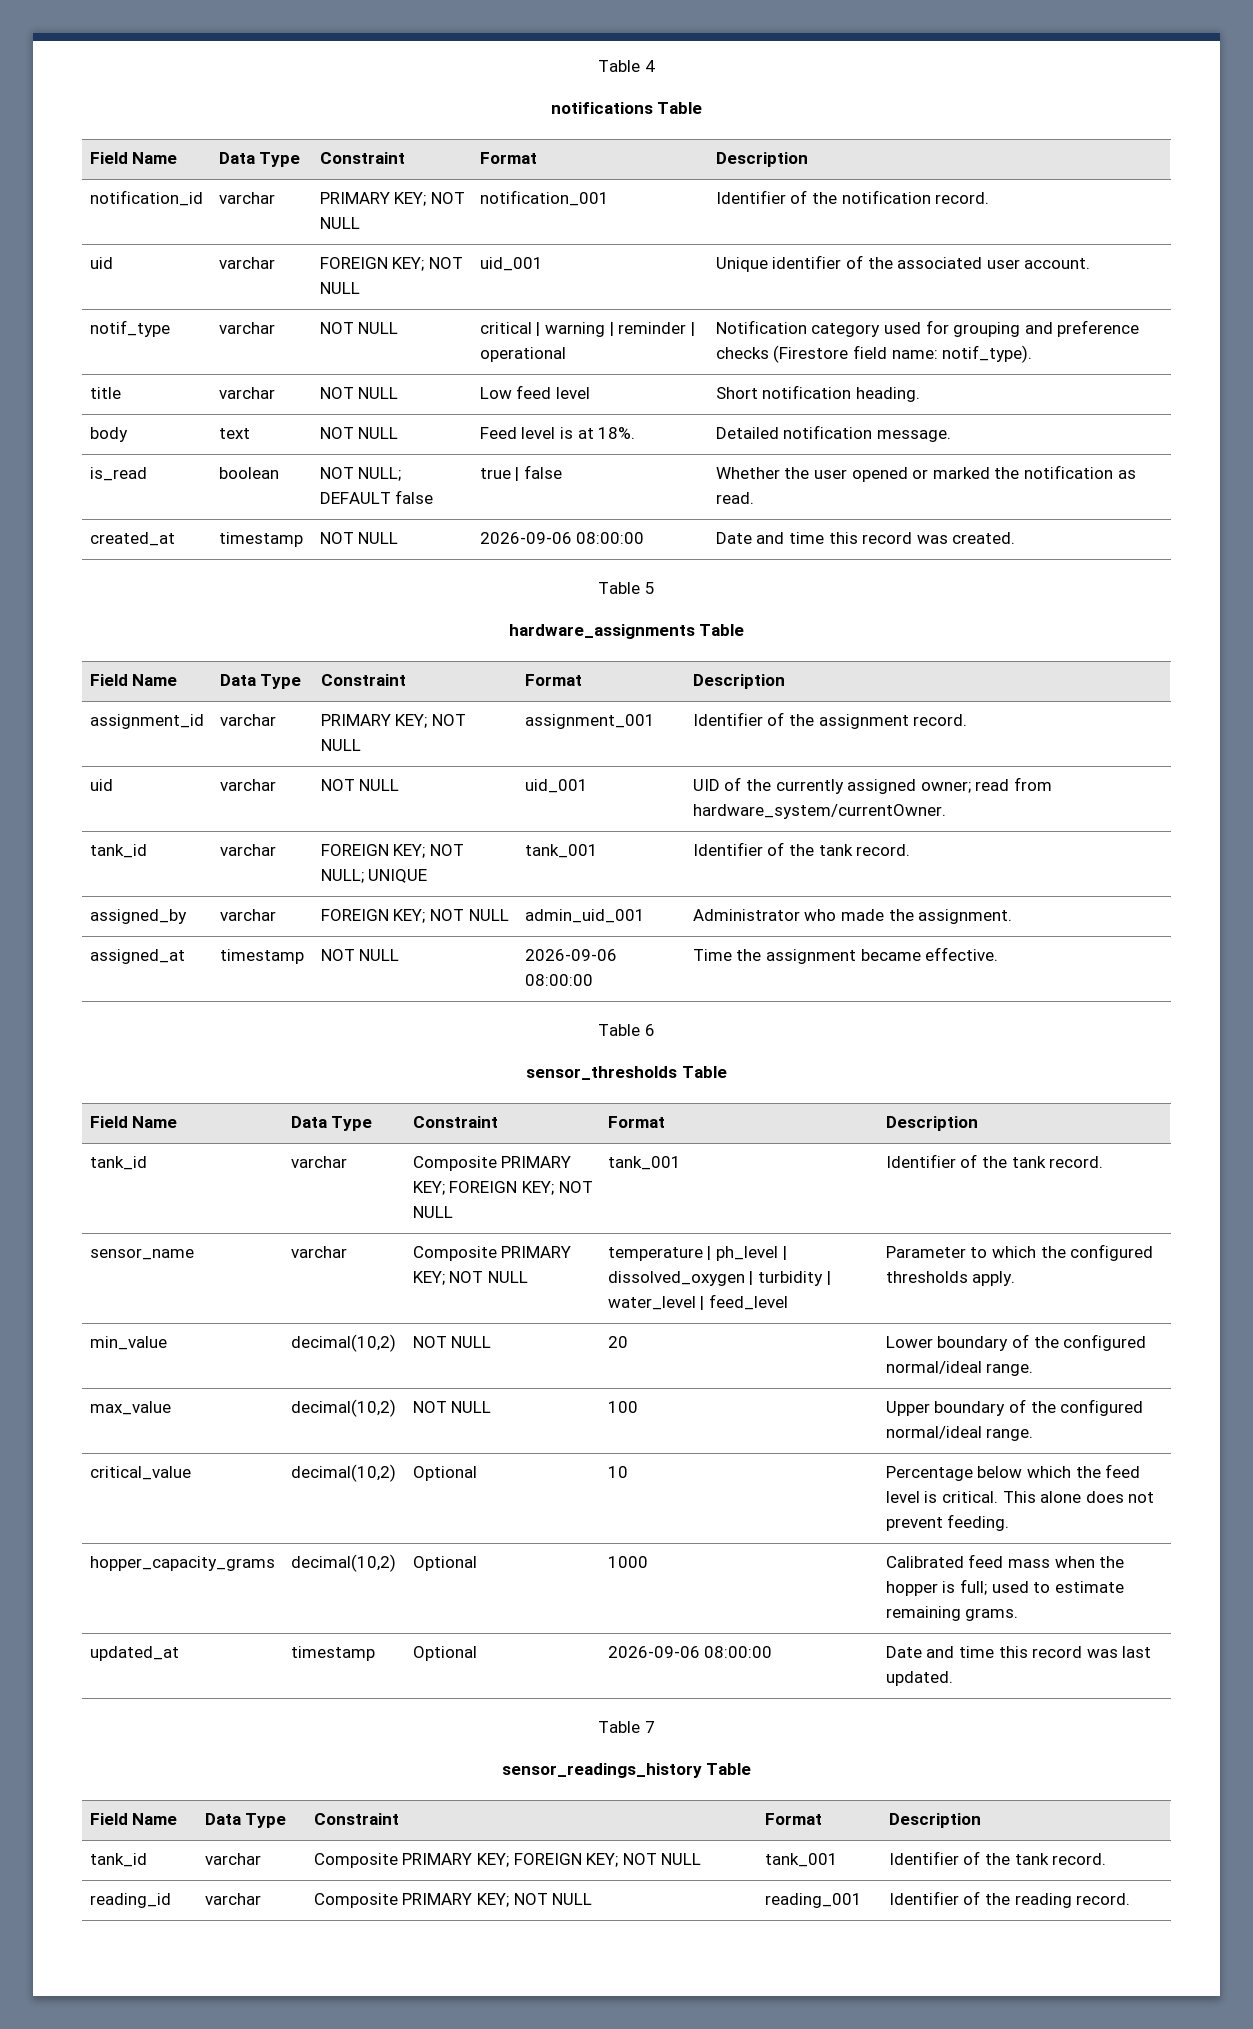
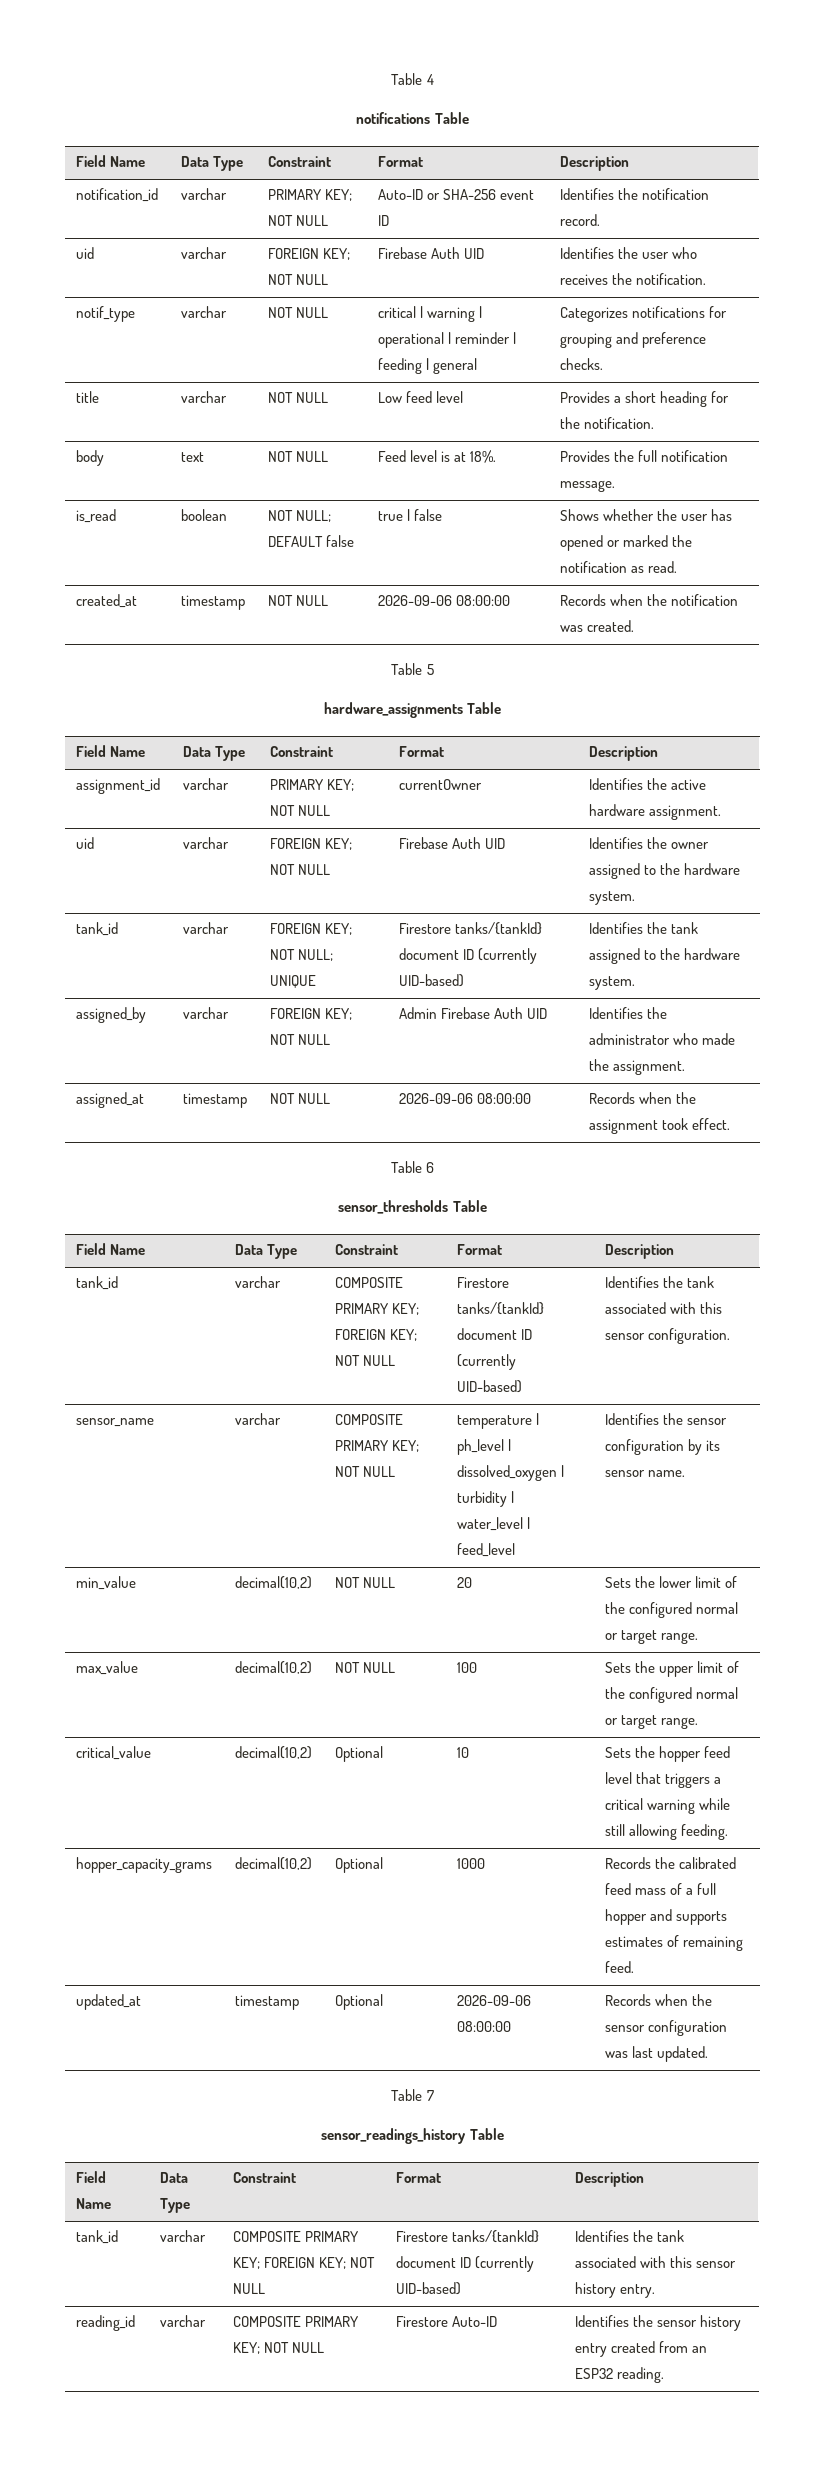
- notification_id | varchar | PRIMARY KEY; NOT NULL | notification_001 | Identifier of the notification record.
+ notification_id | varchar | PRIMARY KEY; NOT NULL | Auto-ID or SHA-256 event ID | Identifies the notification record.
- uid | varchar | FOREIGN KEY; NOT NULL | uid_001 | Unique identifier of the associated user account.
+ uid | varchar | FOREIGN KEY; NOT NULL | Firebase Auth UID | Identifies the user who receives the notification.
- notif_type | varchar | NOT NULL | critical | warning | reminder | operational | Notification category used for grouping and preference checks (Firestore field name: notif_type).
+ notif_type | varchar | NOT NULL | critical | warning | operational | reminder | feeding | general | Categorizes notifications for grouping and preference checks.
- title | varchar | NOT NULL | Low feed level | Short notification heading.
+ title | varchar | NOT NULL | Low feed level | Provides a short heading for the notification.
- body | text | NOT NULL | Feed level is at 18%. | Detailed notification message.
+ body | text | NOT NULL | Feed level is at 18%. | Provides the full notification message.
- is_read | boolean | NOT NULL; DEFAULT false | true | false | Whether the user opened or marked the notification as read.
+ is_read | boolean | NOT NULL; DEFAULT false | true | false | Shows whether the user has opened or marked the notification as read.
- created_at | timestamp | NOT NULL | 2026-09-06 08:00:00 | Date and time this record was created.
+ created_at | timestamp | NOT NULL | 2026-09-06 08:00:00 | Records when the notification was created.
- assignment_id | varchar | PRIMARY KEY; NOT NULL | assignment_001 | Identifier of the assignment record.
- uid | varchar | NOT NULL | uid_001 | UID of the currently assigned owner; read from hardware_system/currentOwner.
+ assignment_id | varchar | PRIMARY KEY; NOT NULL | currentOwner | Identifies the active hardware assignment.
+ uid | varchar | FOREIGN KEY; NOT NULL | Firebase Auth UID | Identifies the owner assigned to the hardware system.
- tank_id | varchar | FOREIGN KEY; NOT NULL; UNIQUE | tank_001 | Identifier of the tank record.
+ tank_id | varchar | FOREIGN KEY; NOT NULL; UNIQUE | Firestore tanks/{tankId} document ID (currently UID-based) | Identifies the tank assigned to the hardware system.
- assigned_by | varchar | FOREIGN KEY; NOT NULL | admin_uid_001 | Administrator who made the assignment.
+ assigned_by | varchar | FOREIGN KEY; NOT NULL | Admin Firebase Auth UID | Identifies the administrator who made the assignment.
- assigned_at | timestamp | NOT NULL | 2026-09-06 08:00:00 | Time the assignment became effective.
+ assigned_at | timestamp | NOT NULL | 2026-09-06 08:00:00 | Records when the assignment took effect.
  sensor_thresholds Table
  Field Name | Data Type | Constraint | Format | Description
- tank_id | varchar | Composite PRIMARY KEY; FOREIGN KEY; NOT NULL | tank_001 | Identifier of the tank record.
+ tank_id | varchar | COMPOSITE PRIMARY KEY; FOREIGN KEY; NOT NULL | Firestore tanks/{tankId} document ID (currently UID-based) | Identifies the tank associated with this sensor configuration.
- sensor_name | varchar | Composite PRIMARY KEY; NOT NULL | temperature | ph_level | dissolved_oxygen | turbidity | water_level | feed_level | Parameter to which the configured thresholds apply.
+ sensor_name | varchar | COMPOSITE PRIMARY KEY; NOT NULL | temperature | ph_level | dissolved_oxygen | turbidity | water_level | feed_level | Identifies the sensor configuration by its sensor name.
- min_value | decimal(10,2) | NOT NULL | 20 | Lower boundary of the configured normal/ideal range.
+ min_value | decimal(10,2) | NOT NULL | 20 | Sets the lower limit of the configured normal or target range.
- max_value | decimal(10,2) | NOT NULL | 100 | Upper boundary of the configured normal/ideal range.
+ max_value | decimal(10,2) | NOT NULL | 100 | Sets the upper limit of the configured normal or target range.
- critical_value | decimal(10,2) | Optional | 10 | Percentage below which the feed level is critical. This alone does not prevent feeding.
+ critical_value | decimal(10,2) | Optional | 10 | Sets the hopper feed level that triggers a critical warning while still allowing feeding.
- hopper_capacity_grams | decimal(10,2) | Optional | 1000 | Calibrated feed mass when the hopper is full; used to estimate remaining grams.
+ hopper_capacity_grams | decimal(10,2) | Optional | 1000 | Records the calibrated feed mass of a full hopper and supports estimates of remaining feed.
- updated_at | timestamp | Optional | 2026-09-06 08:00:00 | Date and time this record was last updated.
+ updated_at | timestamp | Optional | 2026-09-06 08:00:00 | Records when the sensor configuration was last updated.
  sensor_readings_history Table
  Field Name | Data Type | Constraint | Format | Description
- tank_id | varchar | Composite PRIMARY KEY; FOREIGN KEY; NOT NULL | tank_001 | Identifier of the tank record.
+ tank_id | varchar | COMPOSITE PRIMARY KEY; FOREIGN KEY; NOT NULL | Firestore tanks/{tankId} document ID (currently UID-based) | Identifies the tank associated with this sensor history entry.
- reading_id | varchar | Composite PRIMARY KEY; NOT NULL | reading_001 | Identifier of the reading record.
+ reading_id | varchar | COMPOSITE PRIMARY KEY; NOT NULL | Firestore Auto-ID | Identifies the sensor history entry created from an ESP32 reading.

